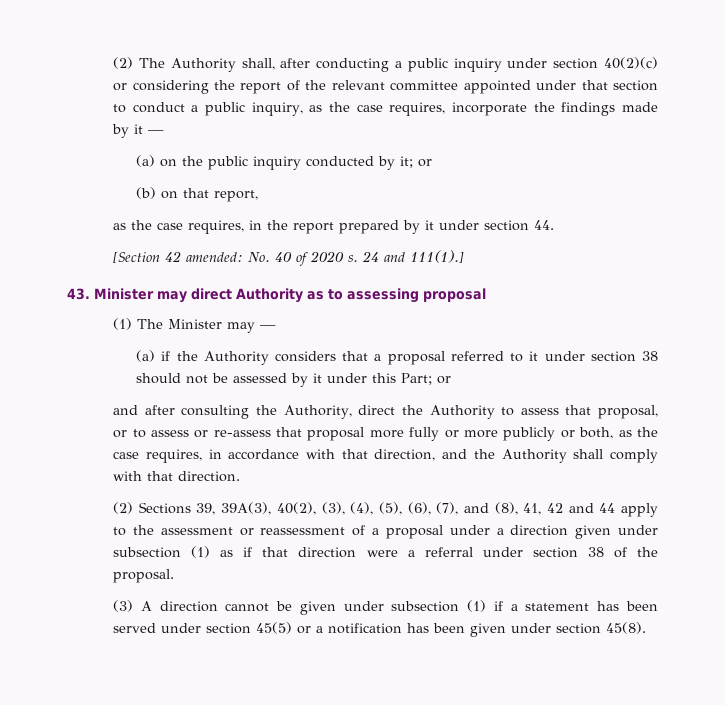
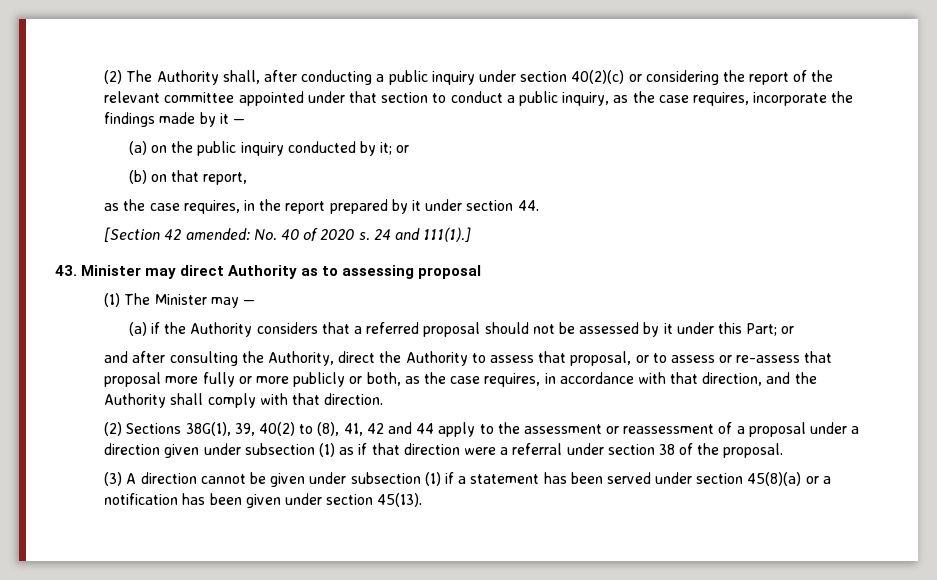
- (a) if the Authority considers that a proposal referred to it under section 38 should not be assessed by it under this Part; or
+ (a) if the Authority considers that a referred proposal should not be assessed by it under this Part; or
- (2) Sections 39, 39A(3), 40(2), (3), (4), (5), (6), (7), and (8), 41, 42 and 44 apply to the assessment or reassessment of a proposal under a direction given under subsection (1) as if that direction were a referral under section 38 of the proposal.
+ (2) Sections 38G(1), 39, 40(2) to (8), 41, 42 and 44 apply to the assessment or reassessment of a proposal under a direction given under subsection (1) as if that direction were a referral under section 38 of the proposal.
- (3) A direction cannot be given under subsection (1) if a statement has been served under section 45(5) or a notification has been given under section 45(8).
+ (3) A direction cannot be given under subsection (1) if a statement has been served under section 45(8)(a) or a notification has been given under section 45(13).

